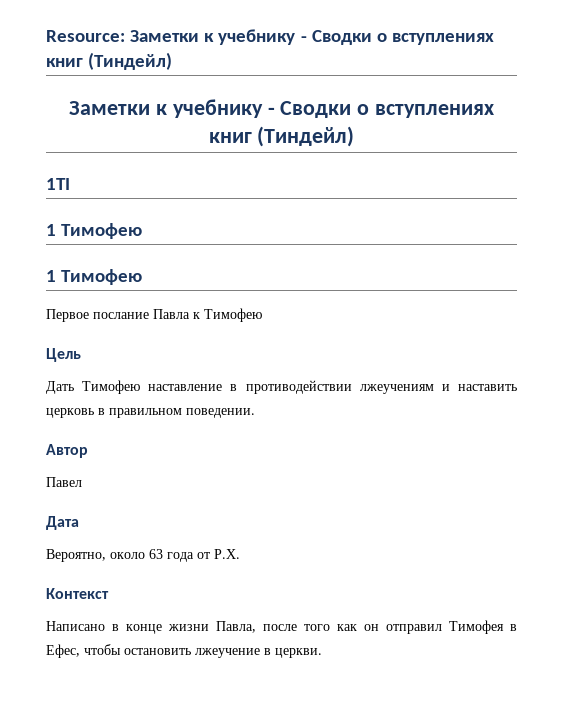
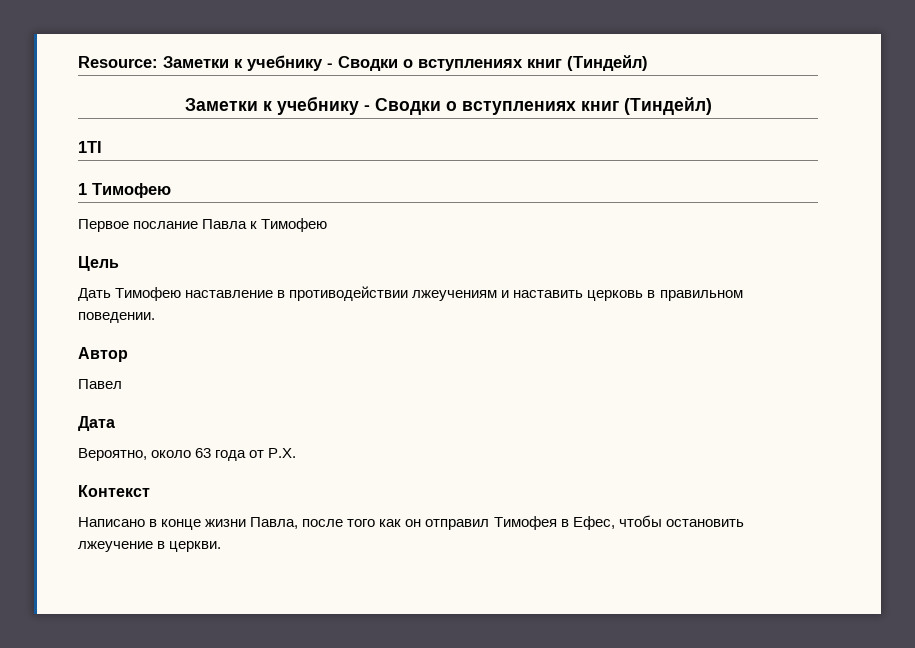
  1TI
- 1 Тимофею

